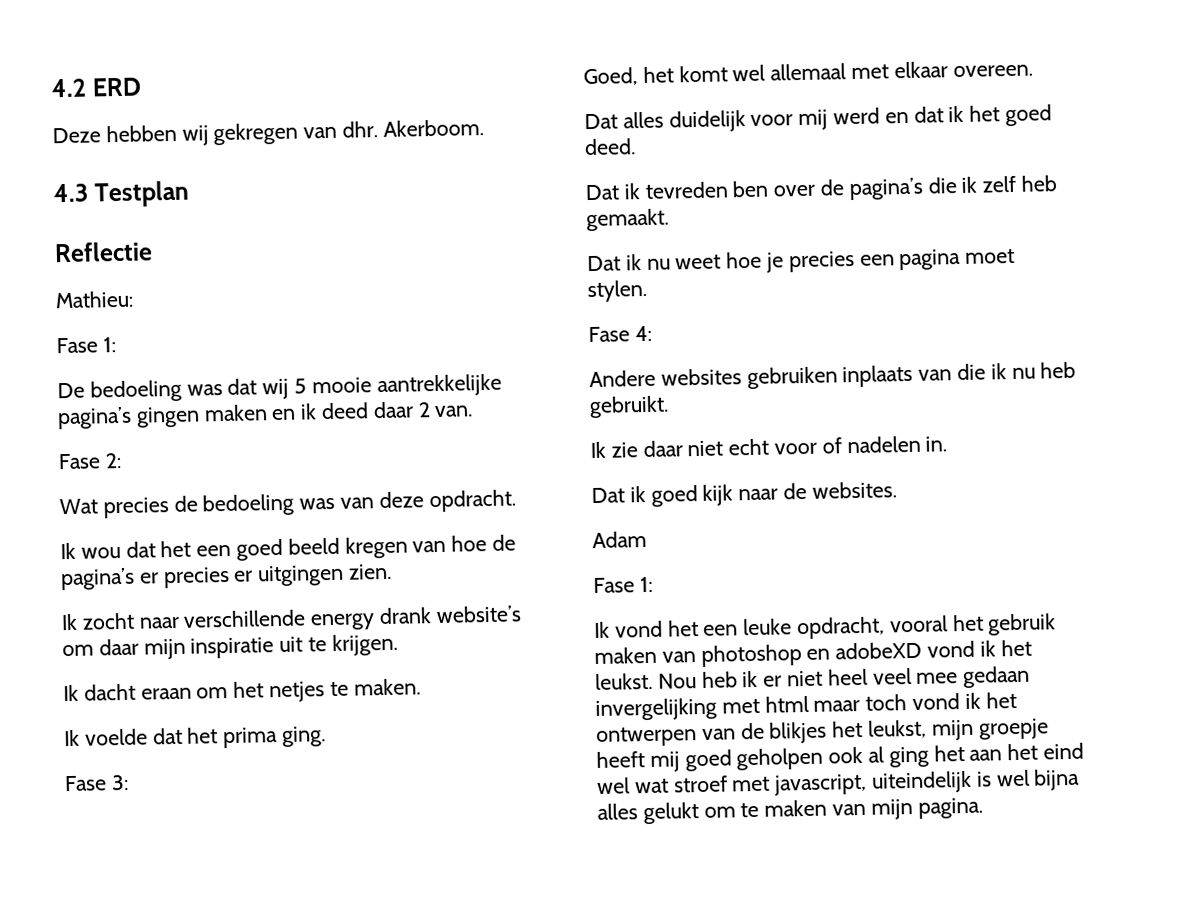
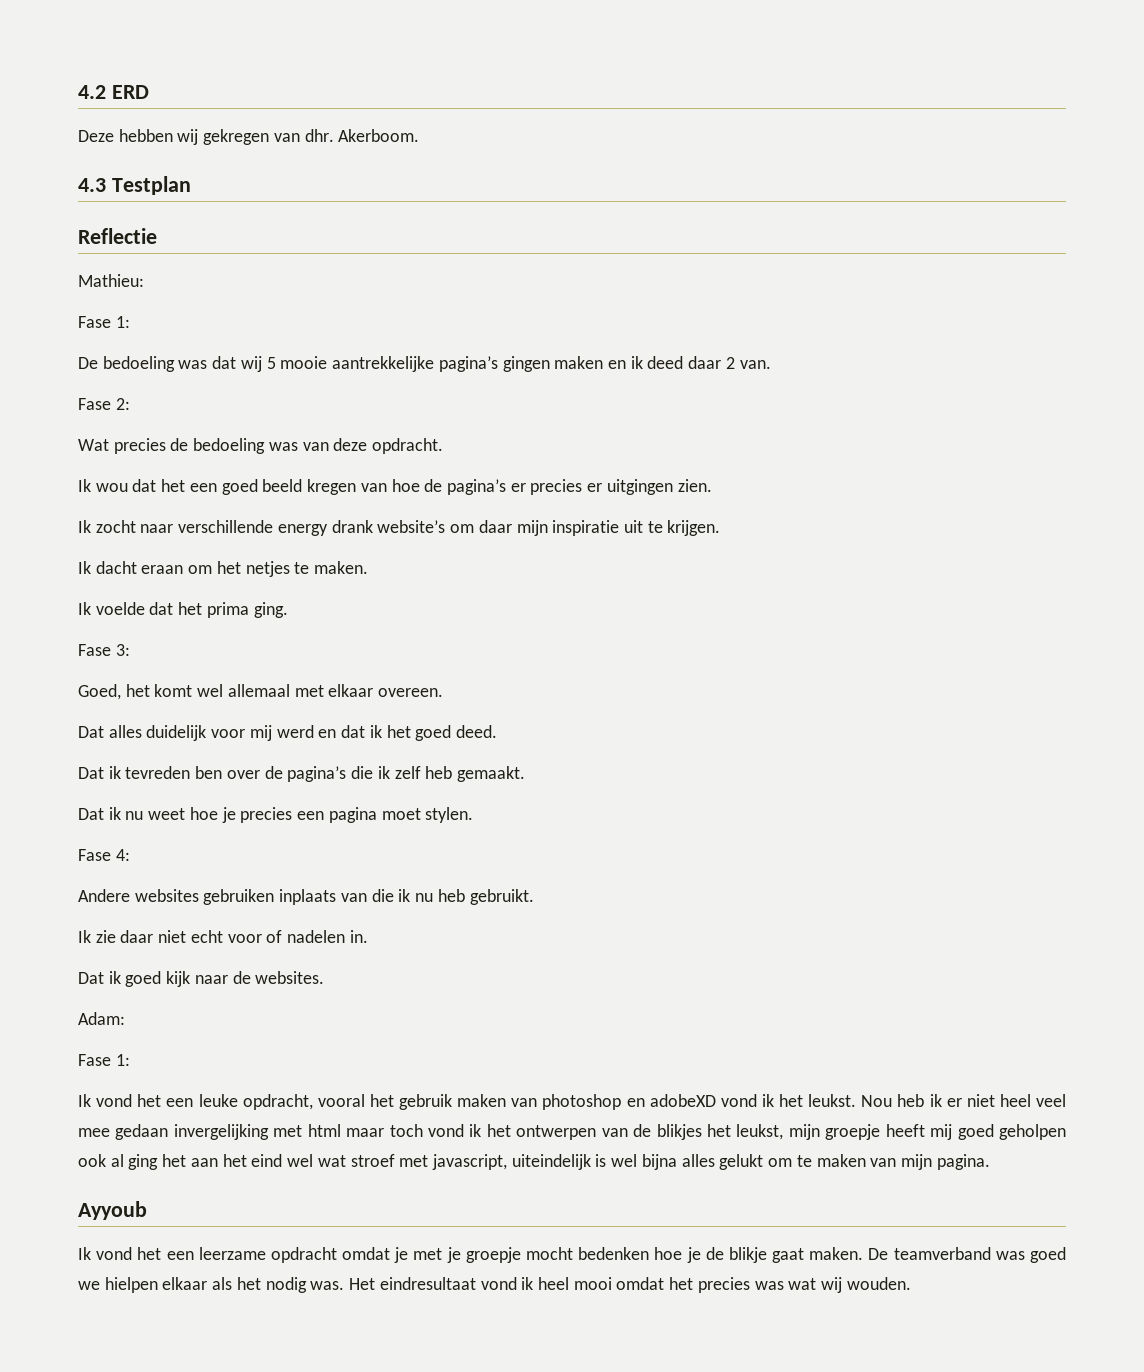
- Adam
+ Adam:
+ Ayyoub
+ Ik vond het een leerzame opdracht omdat je met je groepje mocht bedenken hoe je de blikje gaat maken. De teamverband was goed we hielpen elkaar als het nodig was. Het eindresultaat vond ik heel mooi omdat het precies was wat wij wouden.

